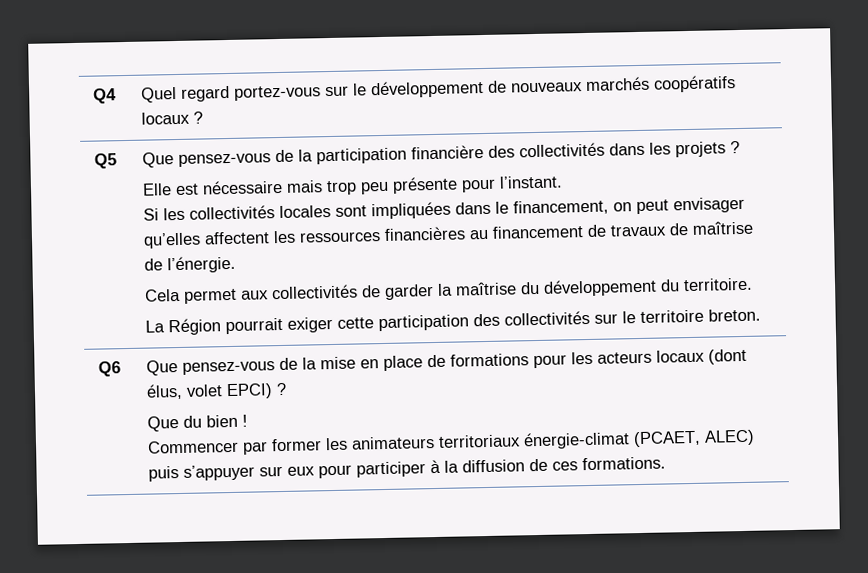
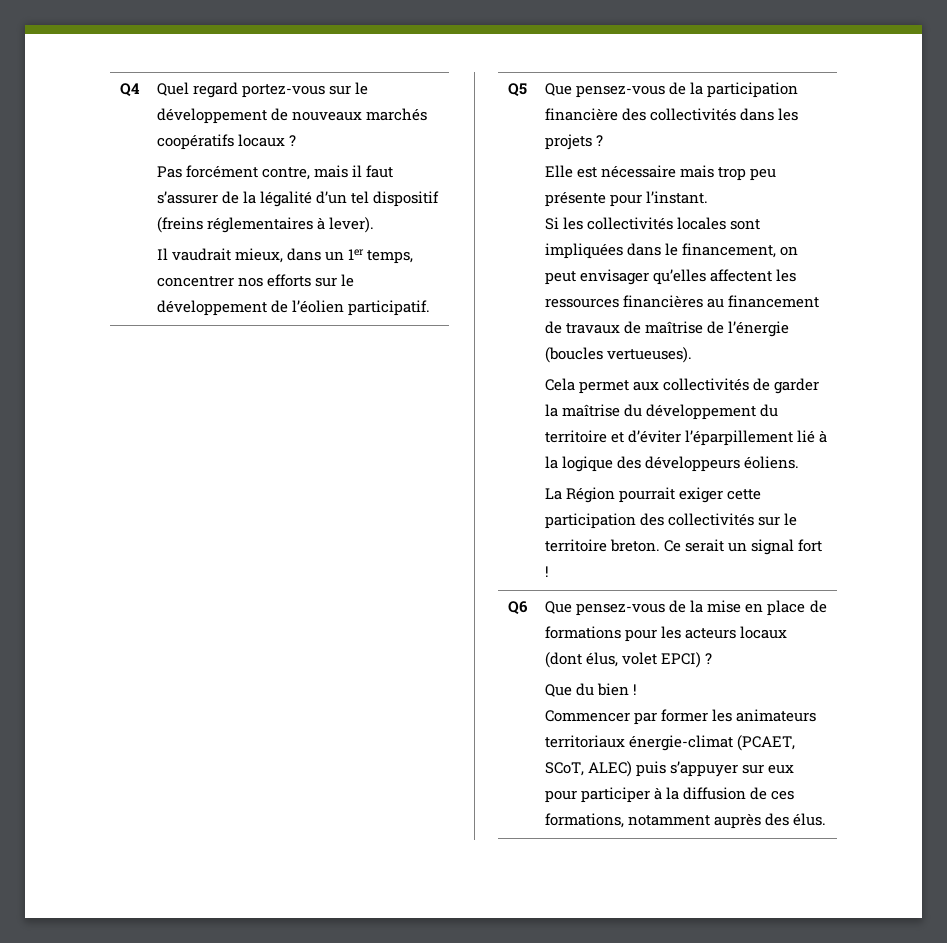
+ Pas forcément contre, mais il faut s’assurer de la légalité d’un tel dispositif (freins réglementaires à lever).
+ Il vaudrait mieux, dans un 1er temps, concentrer nos efforts sur le développement de l’éolien participatif.
- Si les collectivités locales sont impliquées dans le financement, on peut envisager qu’elles affectent les ressources financières au financement de travaux de maîtrise de l’énergie.
+ Si les collectivités locales sont impliquées dans le financement, on peut envisager qu’elles affectent les ressources financières au financement de travaux de maîtrise de l’énergie (boucles vertueuses).
- Cela permet aux collectivités de garder la maîtrise du développement du territoire.
+ Cela permet aux collectivités de garder la maîtrise du développement du territoire et d’éviter l’éparpillement lié à la logique des développeurs éoliens.
+ Ce serait un signal fort !
- Commencer par former les animateurs territoriaux énergie-climat (PCAET, ALEC) puis s’appuyer sur eux pour participer à la diffusion de ces formations.
+ Commencer par former les animateurs territoriaux énergie-climat (PCAET, SCoT, ALEC) puis s’appuyer sur eux pour participer à la diffusion de ces formations, notamment auprès des élus.

